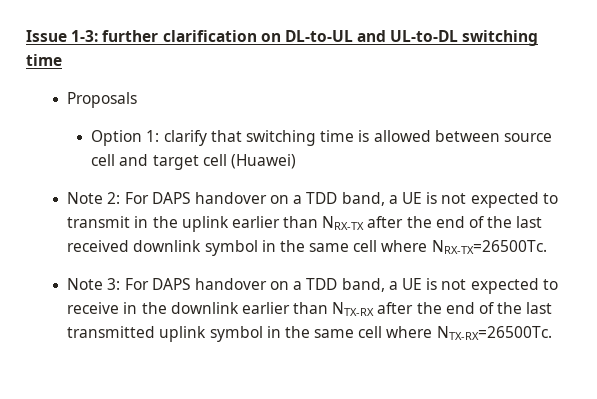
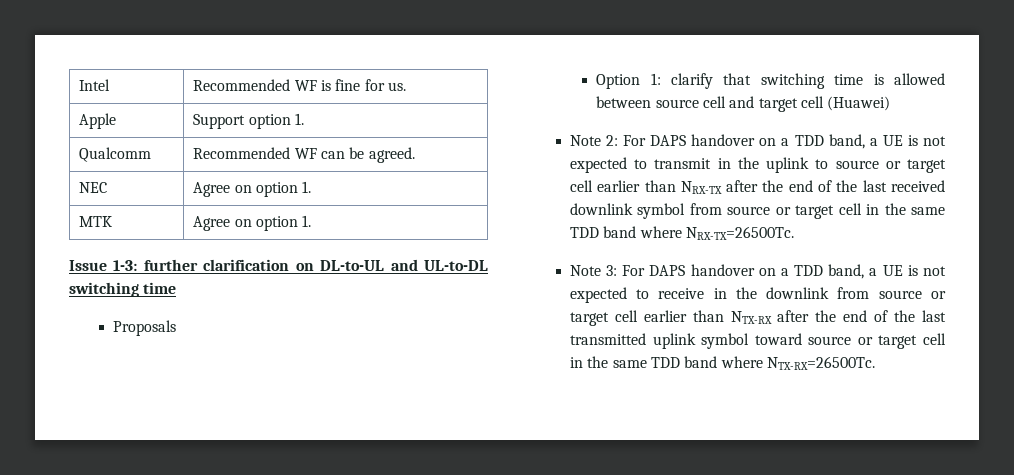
+ Intel | Recommended WF is fine for us.
+ Apple | Support option 1.
+ Qualcomm | Recommended WF can be agreed.
+ NEC | Agree on option 1.
+ MTK | Agree on option 1.
- Note 2: For DAPS handover on a TDD band, a UE is not expected to transmit in the uplink earlier than NRX-TX after the end of the last received downlink symbol in the same cell where NRX-TX=26500Tc.
+ Note 2: For DAPS handover on a TDD band, a UE is not expected to transmit in the uplink to source or target cell earlier than NRX-TX after the end of the last received downlink symbol from source or target cell in the same TDD band where NRX-TX=26500Tc.
- Note 3: For DAPS handover on a TDD band, a UE is not expected to receive in the downlink earlier than NTX-RX after the end of the last transmitted uplink symbol in the same cell where NTX-RX=26500Tc.
+ Note 3: For DAPS handover on a TDD band, a UE is not expected to receive in the downlink from source or target cell earlier than NTX-RX after the end of the last transmitted uplink symbol toward source or target cell in the same TDD band where NTX-RX=26500Tc.

